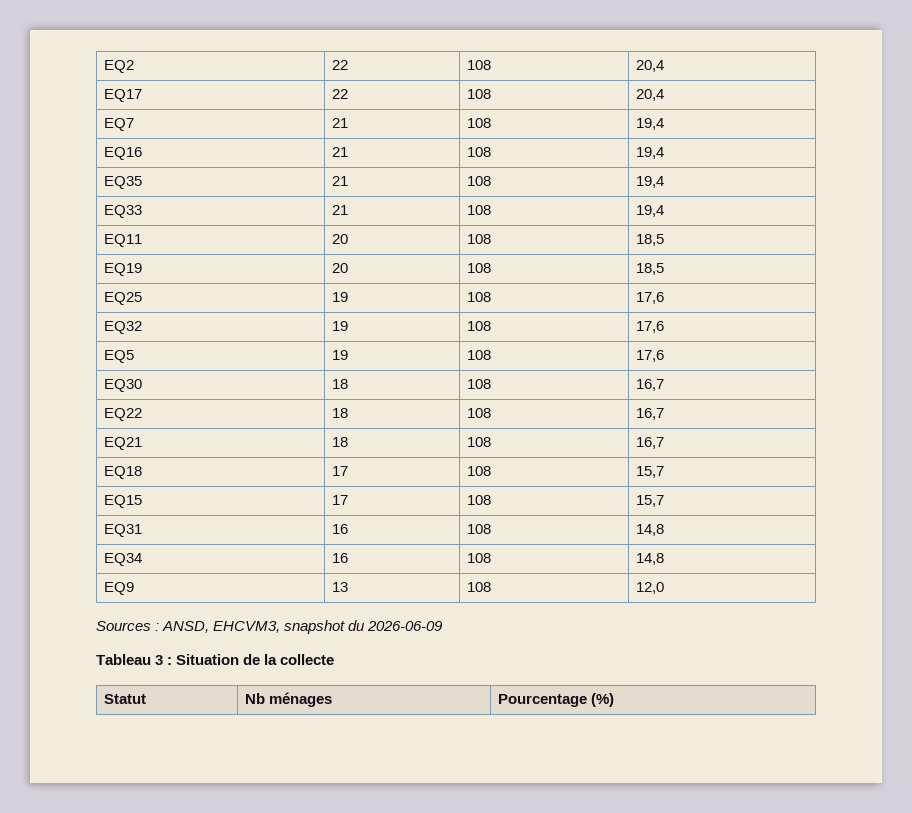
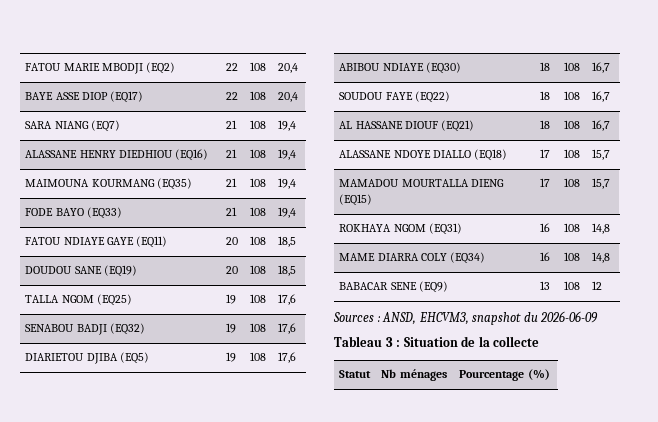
- EQ2 | 22 | 108 | 20,4
- EQ17 | 22 | 108 | 20,4
- EQ7 | 21 | 108 | 19,4
- EQ16 | 21 | 108 | 19,4
- EQ35 | 21 | 108 | 19,4
- EQ33 | 21 | 108 | 19,4
- EQ11 | 20 | 108 | 18,5
- EQ19 | 20 | 108 | 18,5
- EQ25 | 19 | 108 | 17,6
- EQ32 | 19 | 108 | 17,6
- EQ5 | 19 | 108 | 17,6
- EQ30 | 18 | 108 | 16,7
- EQ22 | 18 | 108 | 16,7
- EQ21 | 18 | 108 | 16,7
- EQ18 | 17 | 108 | 15,7
- EQ15 | 17 | 108 | 15,7
- EQ31 | 16 | 108 | 14,8
- EQ34 | 16 | 108 | 14,8
- EQ9 | 13 | 108 | 12,0
+ FATOU MARIE MBODJI (EQ2) | 22 | 108 | 20,4
+ BAYE ASSE DIOP (EQ17) | 22 | 108 | 20,4
+ SARA NIANG (EQ7) | 21 | 108 | 19,4
+ ALASSANE HENRY DIEDHIOU (EQ16) | 21 | 108 | 19,4
+ MAIMOUNA KOURMANG (EQ35) | 21 | 108 | 19,4
+ FODE BAYO (EQ33) | 21 | 108 | 19,4
+ FATOU NDIAYE GAYE (EQ11) | 20 | 108 | 18,5
+ DOUDOU SANE (EQ19) | 20 | 108 | 18,5
+ TALLA NGOM (EQ25) | 19 | 108 | 17,6
+ SENABOU BADJI (EQ32) | 19 | 108 | 17,6
+ DIARIETOU DJIBA (EQ5) | 19 | 108 | 17,6
+ ABIBOU NDIAYE (EQ30) | 18 | 108 | 16,7
+ SOUDOU FAYE (EQ22) | 18 | 108 | 16,7
+ AL HASSANE DIOUF (EQ21) | 18 | 108 | 16,7
+ ALASSANE NDOYE DIALLO (EQ18) | 17 | 108 | 15,7
+ MAMADOU MOURTALLA DIENG (EQ15) | 17 | 108 | 15,7
+ ROKHAYA NGOM (EQ31) | 16 | 108 | 14,8
+ MAME DIARRA COLY (EQ34) | 16 | 108 | 14,8
+ BABACAR SENE (EQ9) | 13 | 108 | 12

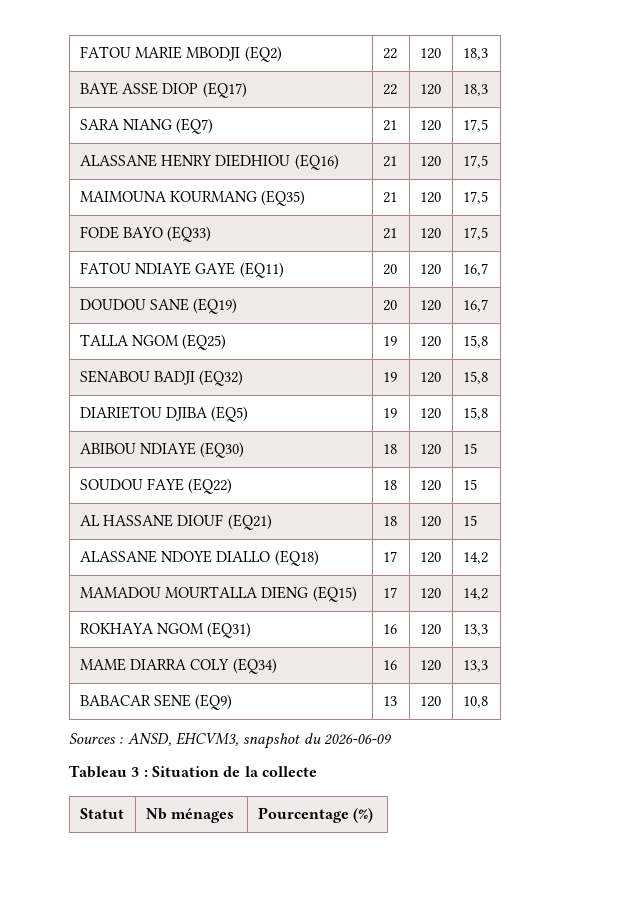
- FATOU MARIE MBODJI (EQ2) | 22 | 108 | 20,4
+ FATOU MARIE MBODJI (EQ2) | 22 | 120 | 18,3
- BAYE ASSE DIOP (EQ17) | 22 | 108 | 20,4
+ BAYE ASSE DIOP (EQ17) | 22 | 120 | 18,3
- SARA NIANG (EQ7) | 21 | 108 | 19,4
+ SARA NIANG (EQ7) | 21 | 120 | 17,5
- ALASSANE HENRY DIEDHIOU (EQ16) | 21 | 108 | 19,4
+ ALASSANE HENRY DIEDHIOU (EQ16) | 21 | 120 | 17,5
- MAIMOUNA KOURMANG (EQ35) | 21 | 108 | 19,4
+ MAIMOUNA KOURMANG (EQ35) | 21 | 120 | 17,5
- FODE BAYO (EQ33) | 21 | 108 | 19,4
+ FODE BAYO (EQ33) | 21 | 120 | 17,5
- FATOU NDIAYE GAYE (EQ11) | 20 | 108 | 18,5
+ FATOU NDIAYE GAYE (EQ11) | 20 | 120 | 16,7
- DOUDOU SANE (EQ19) | 20 | 108 | 18,5
+ DOUDOU SANE (EQ19) | 20 | 120 | 16,7
- TALLA NGOM (EQ25) | 19 | 108 | 17,6
+ TALLA NGOM (EQ25) | 19 | 120 | 15,8
- SENABOU BADJI (EQ32) | 19 | 108 | 17,6
+ SENABOU BADJI (EQ32) | 19 | 120 | 15,8
- DIARIETOU DJIBA (EQ5) | 19 | 108 | 17,6
+ DIARIETOU DJIBA (EQ5) | 19 | 120 | 15,8
- ABIBOU NDIAYE (EQ30) | 18 | 108 | 16,7
+ ABIBOU NDIAYE (EQ30) | 18 | 120 | 15
- SOUDOU FAYE (EQ22) | 18 | 108 | 16,7
+ SOUDOU FAYE (EQ22) | 18 | 120 | 15
- AL HASSANE DIOUF (EQ21) | 18 | 108 | 16,7
+ AL HASSANE DIOUF (EQ21) | 18 | 120 | 15
- ALASSANE NDOYE DIALLO (EQ18) | 17 | 108 | 15,7
+ ALASSANE NDOYE DIALLO (EQ18) | 17 | 120 | 14,2
- MAMADOU MOURTALLA DIENG (EQ15) | 17 | 108 | 15,7
+ MAMADOU MOURTALLA DIENG (EQ15) | 17 | 120 | 14,2
- ROKHAYA NGOM (EQ31) | 16 | 108 | 14,8
+ ROKHAYA NGOM (EQ31) | 16 | 120 | 13,3
- MAME DIARRA COLY (EQ34) | 16 | 108 | 14,8
+ MAME DIARRA COLY (EQ34) | 16 | 120 | 13,3
- BABACAR SENE (EQ9) | 13 | 108 | 12
+ BABACAR SENE (EQ9) | 13 | 120 | 10,8

